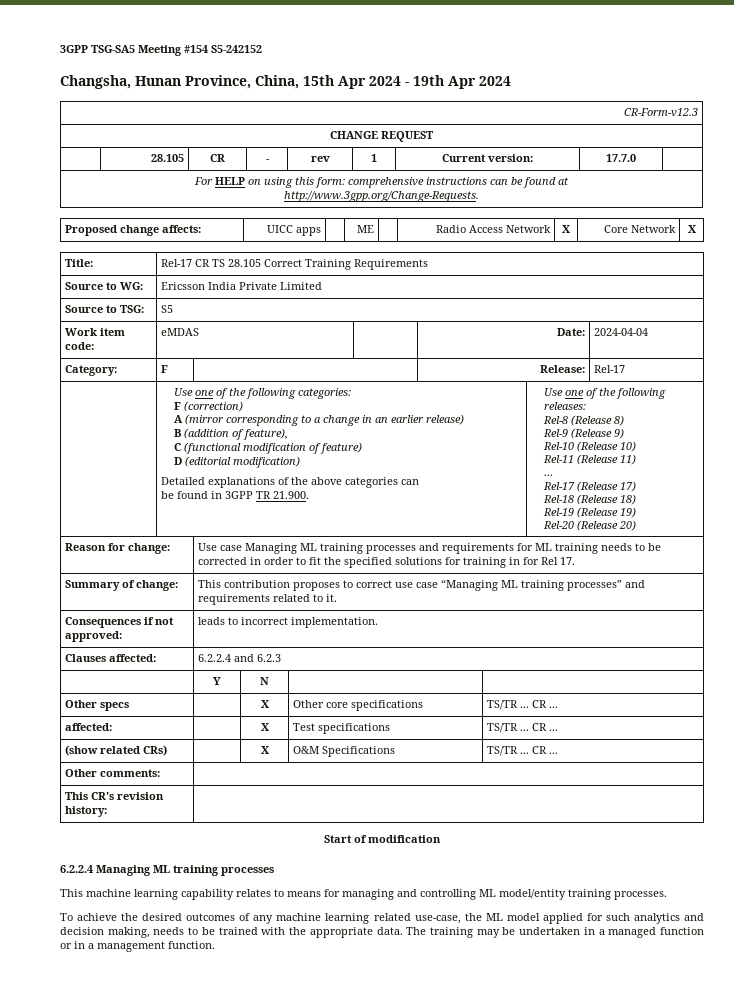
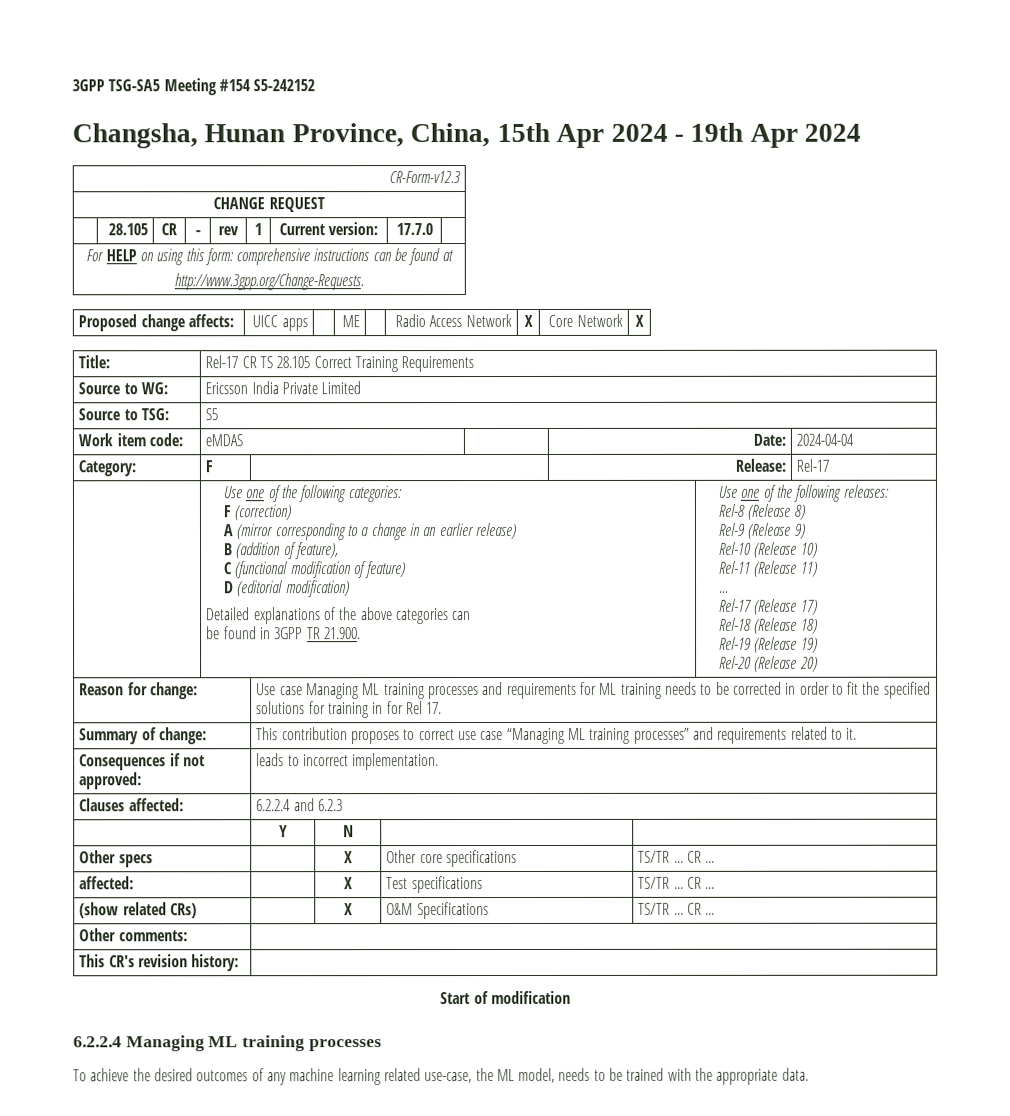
- This machine learning capability relates to means for managing and controlling ML model/entity training processes.
- To achieve the desired outcomes of any machine learning related use-case, the ML model applied for such analytics and decision making, needs to be trained with the appropriate data. The training may be undertaken in a managed function or in a management function.
+ To achieve the desired outcomes of any machine learning related use-case, the ML model, needs to be trained with the appropriate data.

